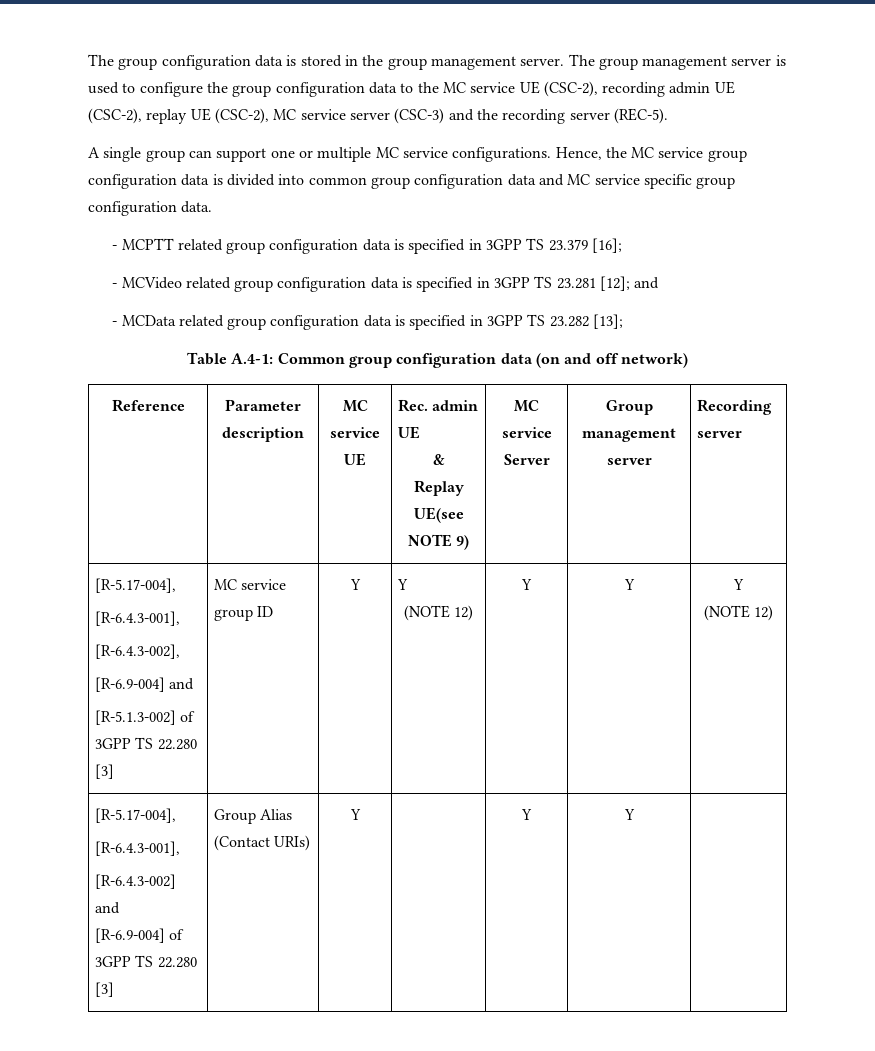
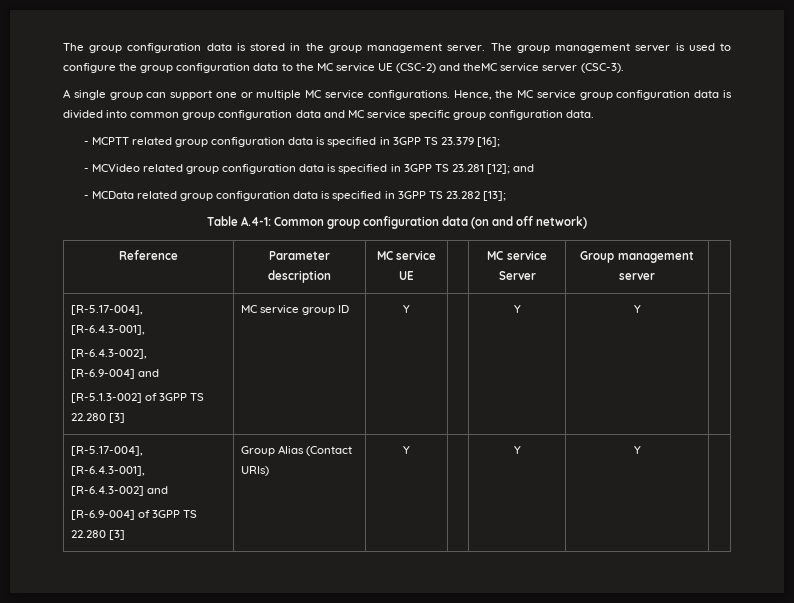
- The group management server is used to configure the group configuration data to the MC service UE (CSC-2), recording admin UE (CSC-2), replay UE (CSC-2), MC service server (CSC-3) and the recording server (REC-5).
+ The group management server is used to configure the group configuration data to the MC service UE (CSC-2) and theMC service server (CSC-3).
- Reference | Parameter description | MC service UE | Rec. admin UE
- &
- Replay UE(see NOTE 9) | MC service Server | Group management server | Recording server
+ Reference | Parameter description | MC service UE | | MC service Server | Group management server |
  [R-5.17-004],
  [R-6.4.3-001],
  [R-6.4.3-002],
  [R-6.9-004] and
- [R-5.1.3-002] of 3GPP TS 22.280 [3] | MC service group ID | Y | Y
- (NOTE 12) | Y | Y | Y
- (NOTE 12)
+ [R-5.1.3-002] of 3GPP TS 22.280 [3] | MC service group ID | Y | | Y | Y |

